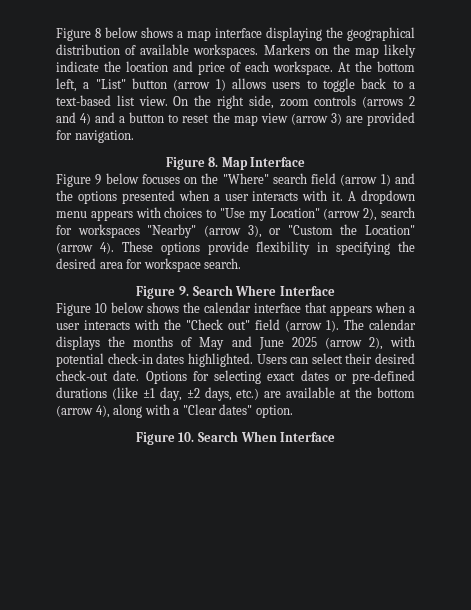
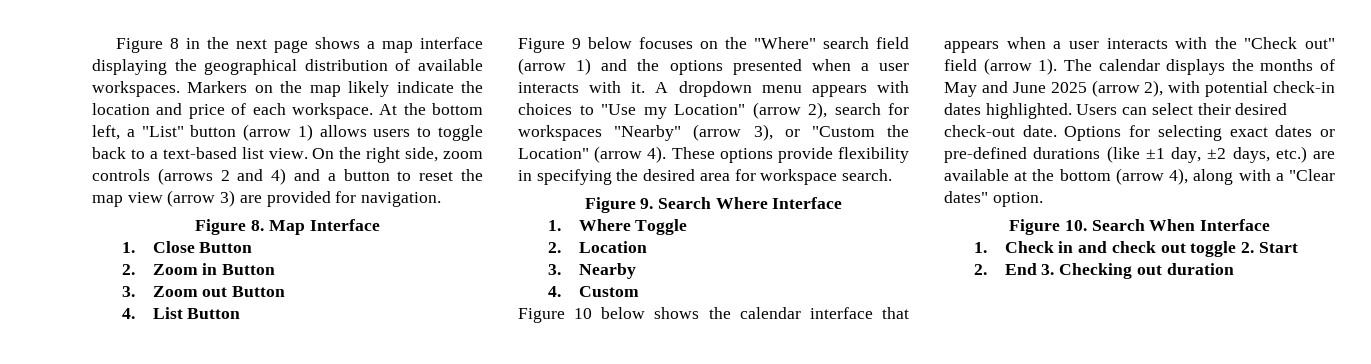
- Figure 8 below shows a map interface displaying the geographical distribution of available workspaces.
+ Figure 8 in the next page shows a map interface displaying the geographical distribution of available workspaces.
+ 1. Close Button
+ 2. Zoom in Button
+ 3. Zoom out Button
+ 4. List Button
+ 1. Where Toggle
+ 2. Location
+ 3. Nearby
+ 4. Custom
+ 1. Check in and check out toggle 2. Start
+ 2. End 3. Checking out duration

